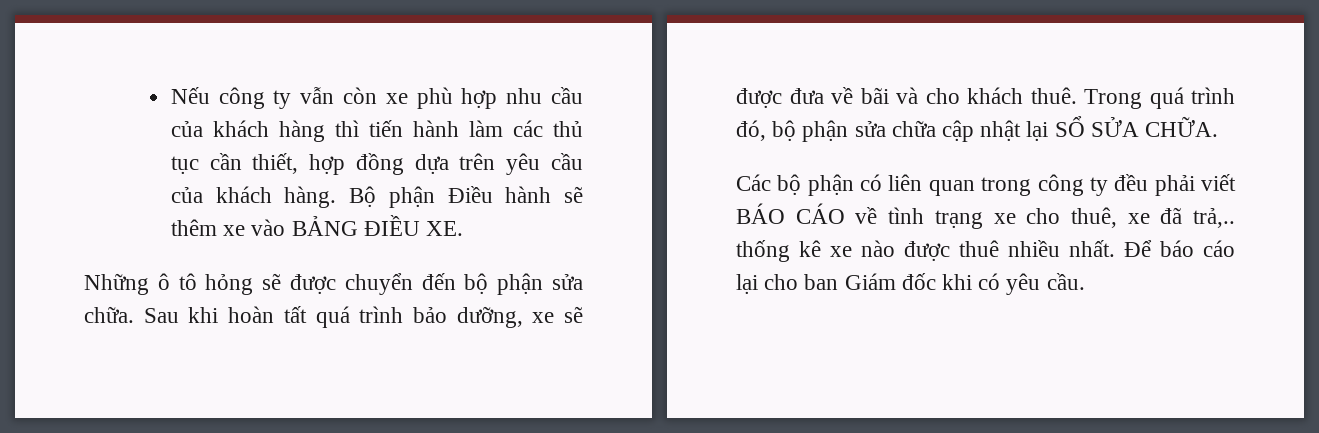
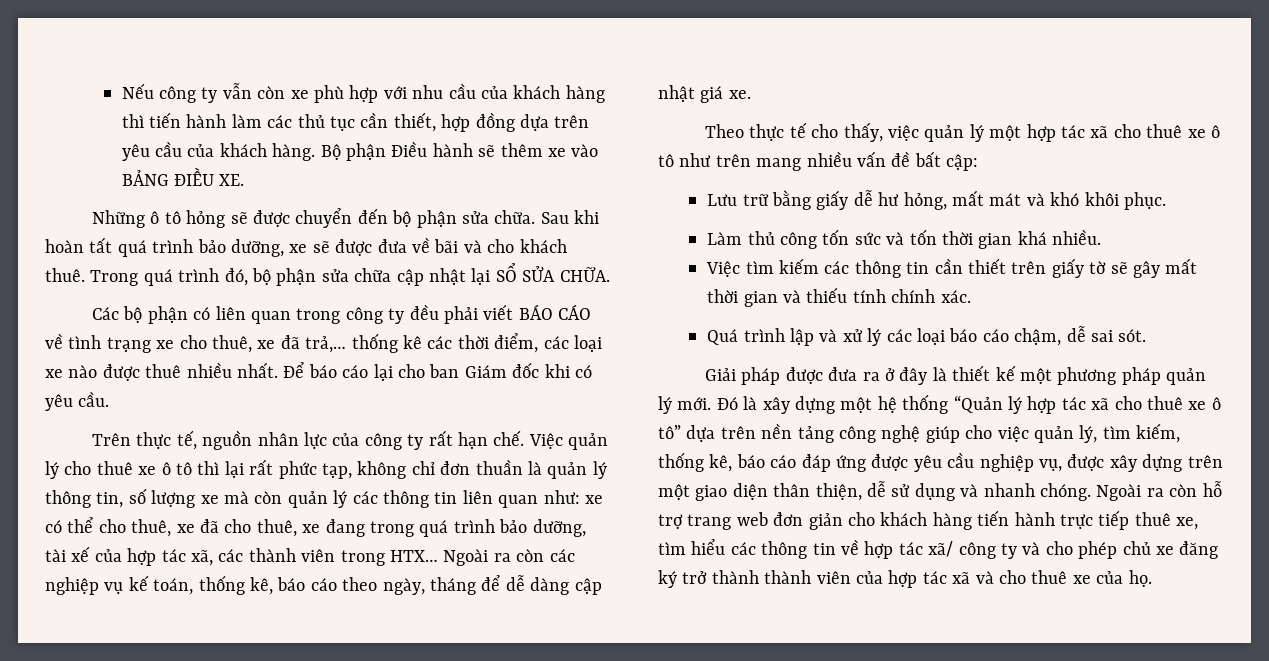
- Nếu công ty vẫn còn xe phù hợp nhu cầu của khách hàng thì tiến hành làm các thủ tục cần thiết, hợp đồng dựa trên yêu cầu của khách hàng.
+ Nếu công ty vẫn còn xe phù hợp với nhu cầu của khách hàng thì tiến hành làm các thủ tục cần thiết, hợp đồng dựa trên yêu cầu của khách hàng.
- Các bộ phận có liên quan trong công ty đều phải viết BÁO CÁO về tình trạng xe cho thuê, xe đã trả,.. thống kê xe nào được thuê nhiều nhất.
+ Các bộ phận có liên quan trong công ty đều phải viết BÁO CÁO về tình trạng xe cho thuê, xe đã trả,… thống kê các thời điểm, các loại xe nào được thuê nhiều nhất.
+ Trên thực tế, nguồn nhân lực của công ty rất hạn chế. Việc quản lý cho thuê xe ô tô thì lại rất phức tạp, không chỉ đơn thuần là quản lý thông tin, số lượng xe mà còn quản lý các thông tin liên quan như: xe có thể cho thuê, xe đã cho thuê, xe đang trong quá trình bảo dưỡng, tài xế của hợp tác xã, các thành viên trong HTX… Ngoài ra còn các nghiệp vụ kế toán, thống kê, báo cáo theo ngày, tháng để dễ dàng cập nhật giá xe.
+ Theo thực tế cho thấy, việc quản lý một hợp tác xã cho thuê xe ô tô như trên mang nhiều vấn đề bất cập:
+ Lưu trữ bằng giấy dễ hư hỏng, mất mát và khó khôi phục.
+ Làm thủ công tốn sức và tốn thời gian khá nhiều.
+ Việc tìm kiếm các thông tin cần thiết trên giấy tờ sẽ gây mất thời gian và thiếu tính chính xác.
+ Quá trình lập và xử lý các loại báo cáo chậm, dễ sai sót.
+ Giải pháp được đưa ra ở đây là thiết kế một phương pháp quản lý mới. Đó là xây dựng một hệ thống “Quản lý hợp tác xã cho thuê xe ô tô” dựa trên nền tảng công nghệ giúp cho việc quản lý, tìm kiếm, thống kê, báo cáo đáp ứng được yêu cầu nghiệp vụ, được xây dựng trên một giao diện thân thiện, dễ sử dụng và nhanh chóng. Ngoài ra còn hỗ trợ trang web đơn giản cho khách hàng tiến hành trực tiếp thuê xe, tìm hiểu các thông tin về hợp tác xã/ công ty và cho phép chủ xe đăng ký trở thành thành viên của hợp tác xã và cho thuê xe của họ.

